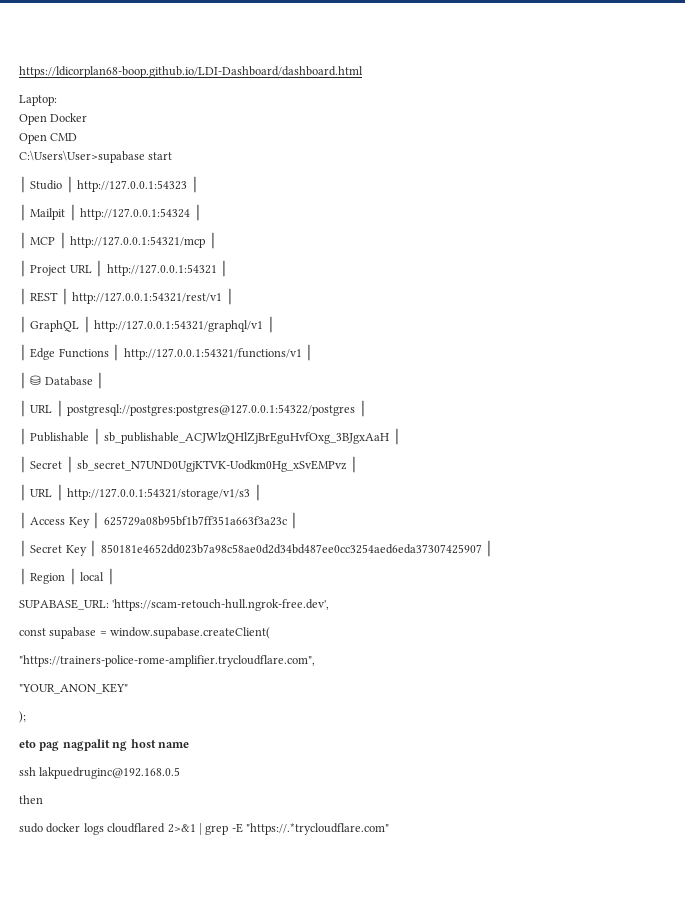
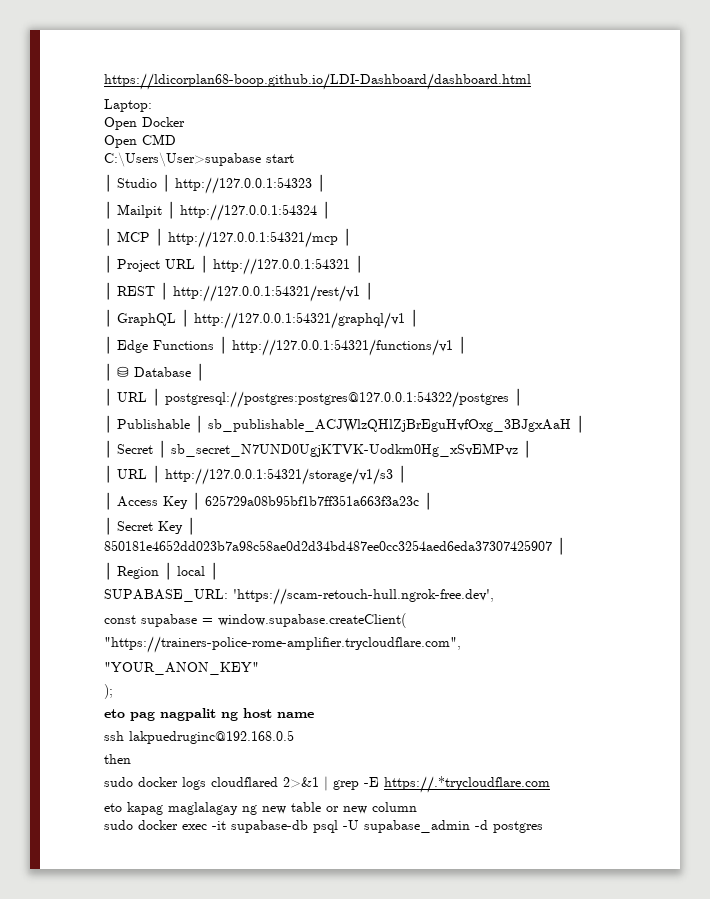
- sudo docker logs cloudflared 2>&1 | grep -E "https://.*trycloudflare.com"
+ sudo docker logs cloudflared 2>&1 | grep -E https://.*trycloudflare.com
+ eto kapag maglalagay ng new table or new column
+ sudo docker exec -it supabase-db psql -U supabase_admin -d postgres

